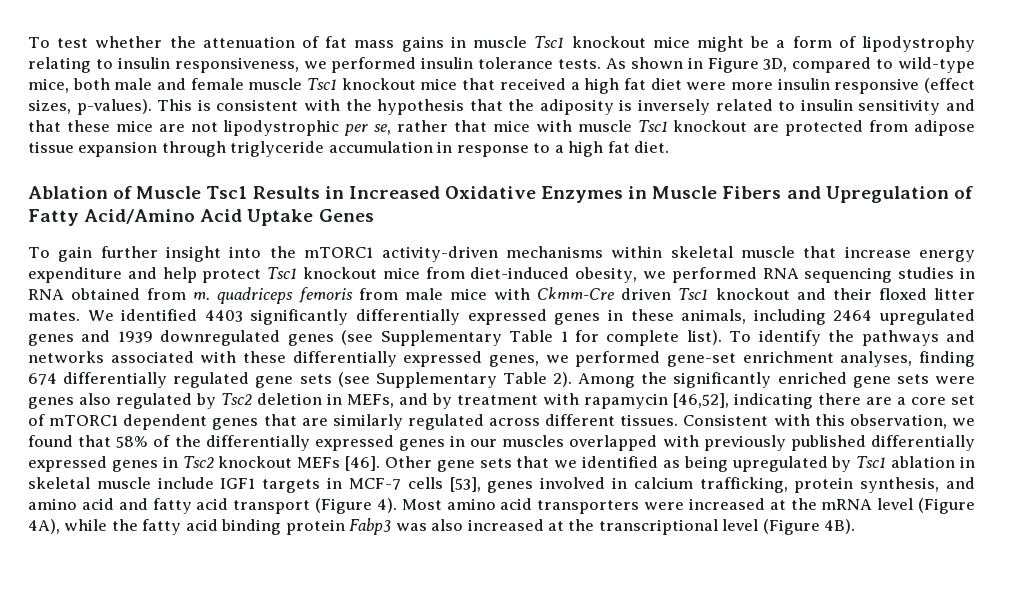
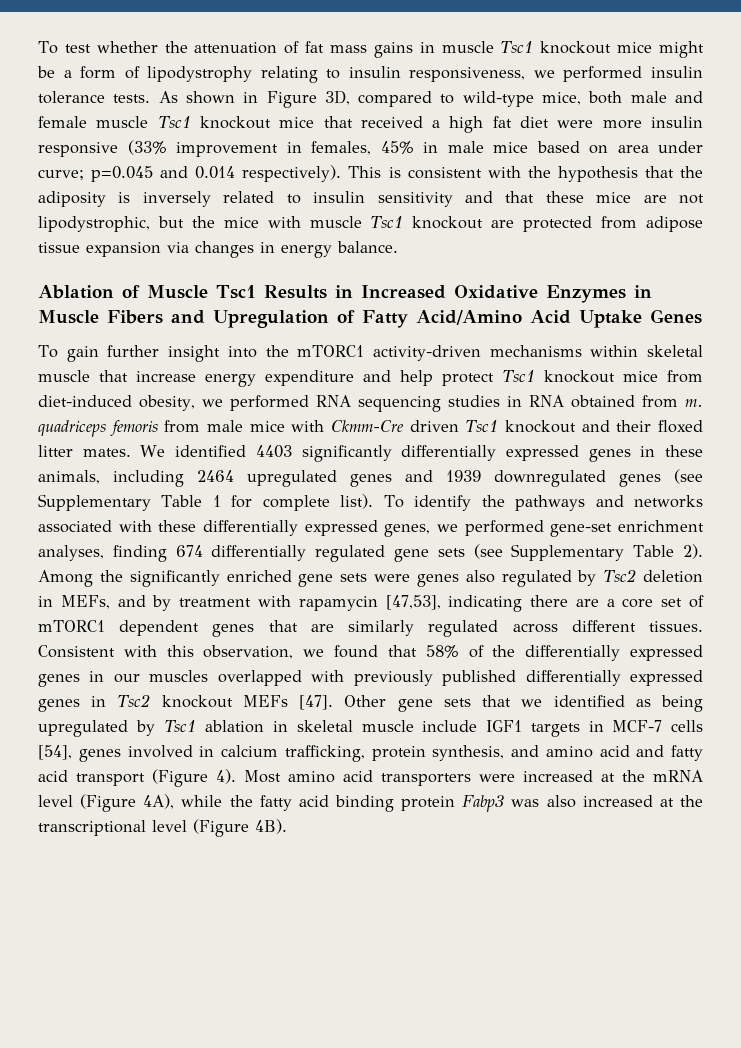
- As shown in Figure 3D, compared to wild-type mice, both male and female muscle Tsc1 knockout mice that received a high fat diet were more insulin responsive (effect sizes, p-values).
+ As shown in Figure 3D, compared to wild-type mice, both male and female muscle Tsc1 knockout mice that received a high fat diet were more insulin responsive (33% improvement in females, 45% in male mice based on area under curve; p=0.045 and 0.014 respectively).
- This is consistent with the hypothesis that the adiposity is inversely related to insulin sensitivity and that these mice are not lipodystrophic per se, rather that mice with muscle Tsc1 knockout are protected from adipose tissue expansion through triglyceride accumulation in response to a high fat diet.
+ This is consistent with the hypothesis that the adiposity is inversely related to insulin sensitivity and that these mice are not lipodystrophic, but the mice with muscle Tsc1 knockout are protected from adipose tissue expansion via changes in energy balance.
- Among the significantly enriched gene sets were genes also regulated by Tsc2 deletion in MEFs, and by treatment with rapamycin [46,52], indicating there are a core set of mTORC1 dependent genes that are similarly regulated across different tissues.
+ Among the significantly enriched gene sets were genes also regulated by Tsc2 deletion in MEFs, and by treatment with rapamycin [47,53], indicating there are a core set of mTORC1 dependent genes that are similarly regulated across different tissues.
- Consistent with this observation, we found that 58% of the differentially expressed genes in our muscles overlapped with previously published differentially expressed genes in Tsc2 knockout MEFs [46].
+ Consistent with this observation, we found that 58% of the differentially expressed genes in our muscles overlapped with previously published differentially expressed genes in Tsc2 knockout MEFs [47].
- Other gene sets that we identified as being upregulated by Tsc1 ablation in skeletal muscle include IGF1 targets in MCF-7 cells [53], genes involved in calcium trafficking, protein synthesis, and amino acid and fatty acid transport (Figure 4).
+ Other gene sets that we identified as being upregulated by Tsc1 ablation in skeletal muscle include IGF1 targets in MCF-7 cells [54], genes involved in calcium trafficking, protein synthesis, and amino acid and fatty acid transport (Figure 4).

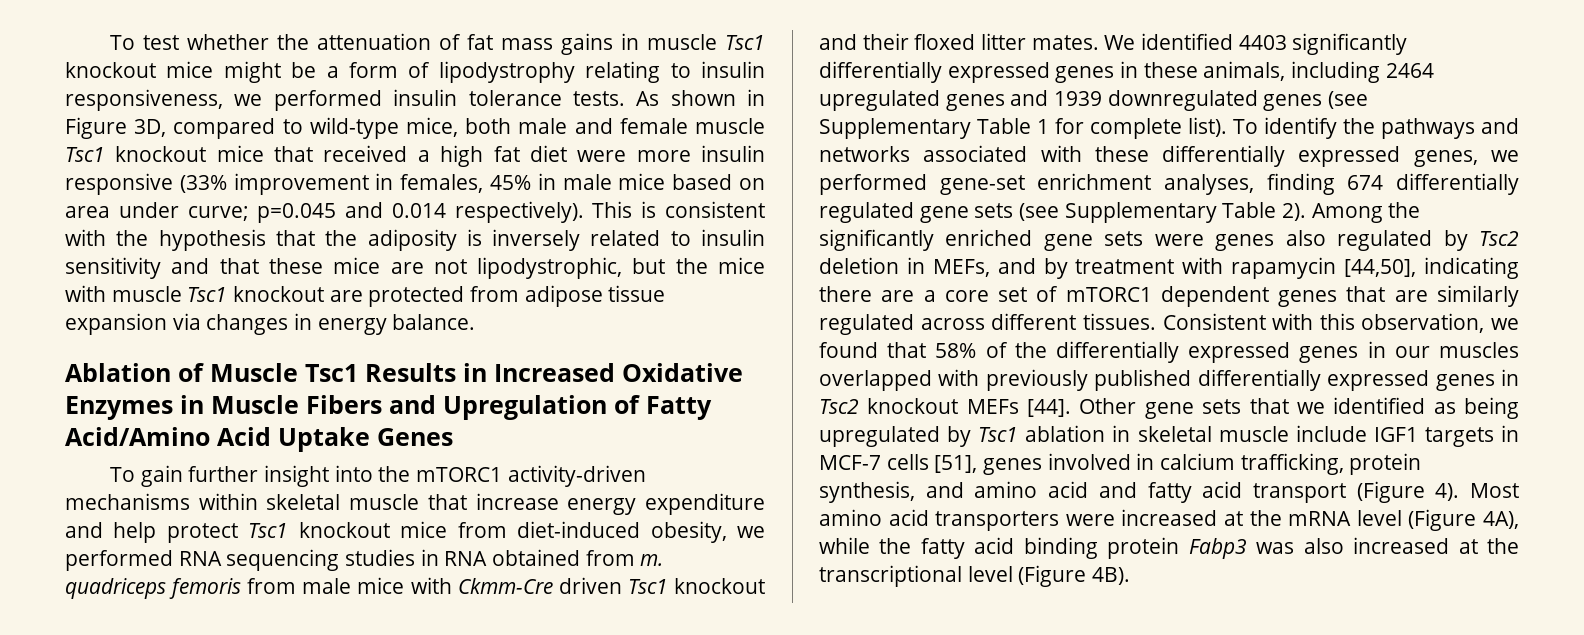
- Among the significantly enriched gene sets were genes also regulated by Tsc2 deletion in MEFs, and by treatment with rapamycin [47,53], indicating there are a core set of mTORC1 dependent genes that are similarly regulated across different tissues.
+ Among the significantly enriched gene sets were genes also regulated by Tsc2 deletion in MEFs, and by treatment with rapamycin [44,50], indicating there are a core set of mTORC1 dependent genes that are similarly regulated across different tissues.
- Consistent with this observation, we found that 58% of the differentially expressed genes in our muscles overlapped with previously published differentially expressed genes in Tsc2 knockout MEFs [47].
+ Consistent with this observation, we found that 58% of the differentially expressed genes in our muscles overlapped with previously published differentially expressed genes in Tsc2 knockout MEFs [44].
- Other gene sets that we identified as being upregulated by Tsc1 ablation in skeletal muscle include IGF1 targets in MCF-7 cells [54], genes involved in calcium trafficking, protein synthesis, and amino acid and fatty acid transport (Figure 4).
+ Other gene sets that we identified as being upregulated by Tsc1 ablation in skeletal muscle include IGF1 targets in MCF-7 cells [51], genes involved in calcium trafficking, protein synthesis, and amino acid and fatty acid transport (Figure 4).

